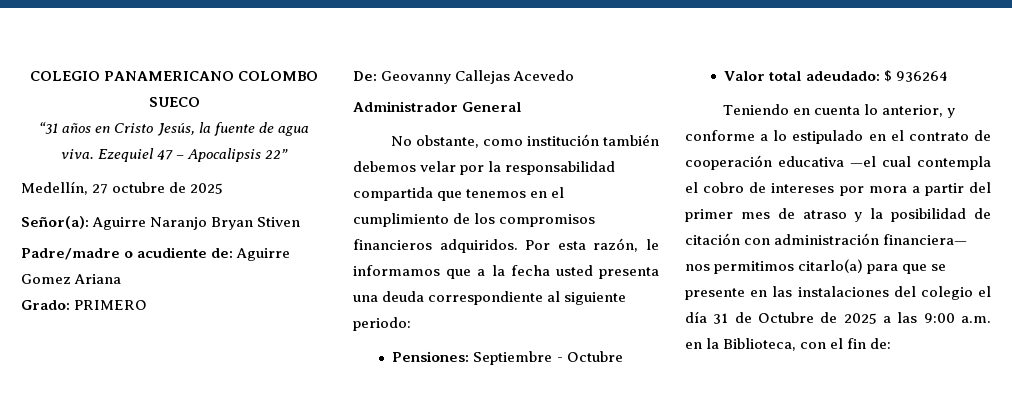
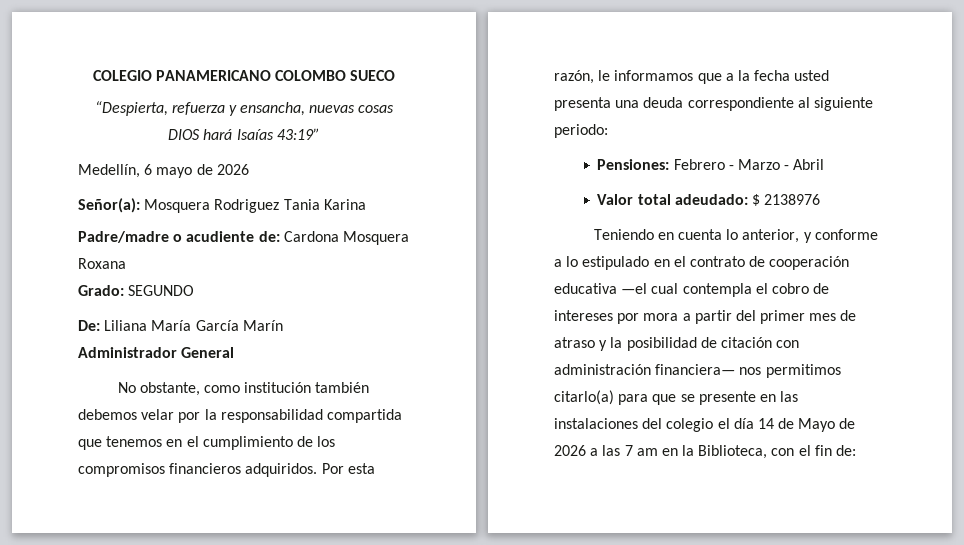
- “31 años en Cristo Jesús, la fuente de agua viva. Ezequiel 47 – Apocalipsis 22”
- Medellín, 27 octubre de 2025
- Señor(a): Aguirre Naranjo Bryan Stiven
+ “Despierta, refuerza y ensancha, nuevas cosas DIOS hará Isaías 43:19”
+ Medellín, 6 mayo de 2026
+ Señor(a): Mosquera Rodriguez Tania Karina
- Padre/madre o acudiente de: Aguirre Gomez Ariana
+ Padre/madre o acudiente de: Cardona Mosquera Roxana
- Grado: PRIMERO
+ Grado: SEGUNDO
- De: Geovanny Callejas Acevedo
+ De: Liliana María García Marín
- Pensiones: Septiembre - Octubre
+ Pensiones: Febrero - Marzo - Abril
- Valor total adeudado: $ 936264
+ Valor total adeudado: $ 2138976
- Teniendo en cuenta lo anterior, y conforme a lo estipulado en el contrato de cooperación educativa —el cual contempla el cobro de intereses por mora a partir del primer mes de atraso y la posibilidad de citación con administración financiera— nos permitimos citarlo(a) para que se presente en las instalaciones del colegio el día 31 de Octubre de 2025 a las 9:00 a.m. en la Biblioteca, con el fin de:
+ Teniendo en cuenta lo anterior, y conforme a lo estipulado en el contrato de cooperación educativa —el cual contempla el cobro de intereses por mora a partir del primer mes de atraso y la posibilidad de citación con administración financiera— nos permitimos citarlo(a) para que se presente en las instalaciones del colegio el día 14 de Mayo de 2026 a las 7 am en la Biblioteca, con el fin de:

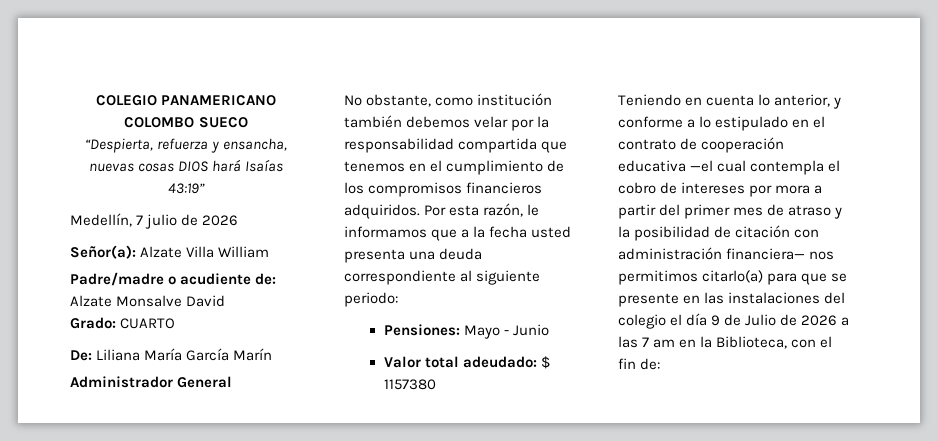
- Medellín, 6 mayo de 2026
+ Medellín, 7 julio de 2026
- Señor(a): Mosquera Rodriguez Tania Karina
+ Señor(a): Alzate Villa William
- Padre/madre o acudiente de: Cardona Mosquera Roxana
+ Padre/madre o acudiente de: Alzate Monsalve David
- Grado: SEGUNDO
+ Grado: CUARTO
- Pensiones: Febrero - Marzo - Abril
+ Pensiones: Mayo - Junio
- Valor total adeudado: $ 2138976
+ Valor total adeudado: $ 1157380
- Teniendo en cuenta lo anterior, y conforme a lo estipulado en el contrato de cooperación educativa —el cual contempla el cobro de intereses por mora a partir del primer mes de atraso y la posibilidad de citación con administración financiera— nos permitimos citarlo(a) para que se presente en las instalaciones del colegio el día 14 de Mayo de 2026 a las 7 am en la Biblioteca, con el fin de:
+ Teniendo en cuenta lo anterior, y conforme a lo estipulado en el contrato de cooperación educativa —el cual contempla el cobro de intereses por mora a partir del primer mes de atraso y la posibilidad de citación con administración financiera— nos permitimos citarlo(a) para que se presente en las instalaciones del colegio el día 9 de Julio de 2026 a las 7 am en la Biblioteca, con el fin de:

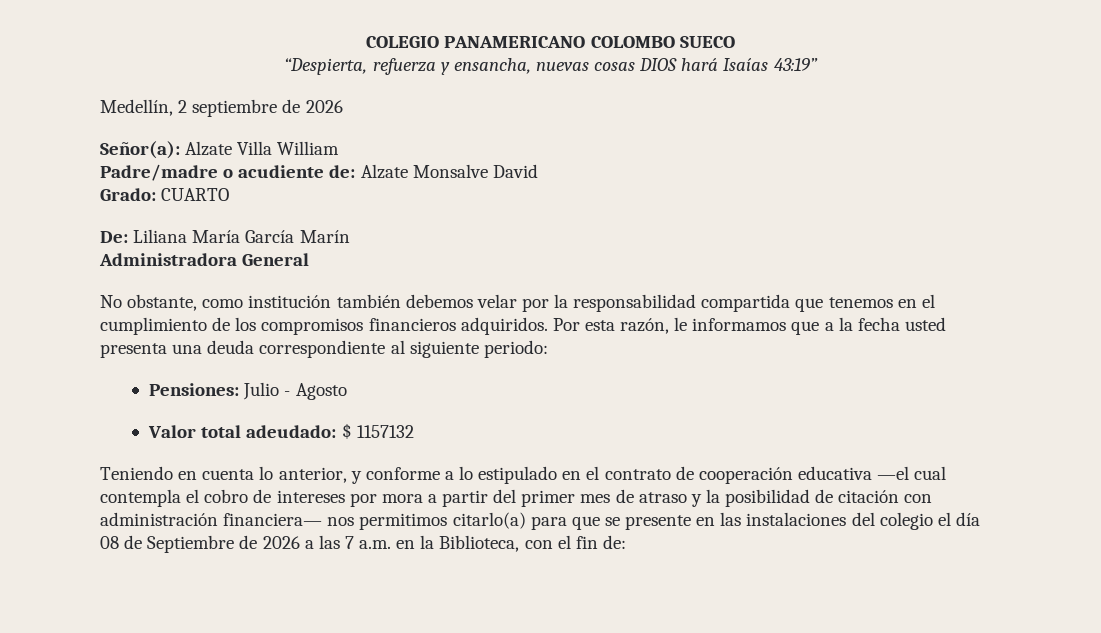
- Medellín, 7 julio de 2026
+ Medellín, 2 septiembre de 2026
- Administrador General
+ Administradora General
- Pensiones: Mayo - Junio
+ Pensiones: Julio - Agosto
- Valor total adeudado: $ 1157380
+ Valor total adeudado: $ 1157132
- Teniendo en cuenta lo anterior, y conforme a lo estipulado en el contrato de cooperación educativa —el cual contempla el cobro de intereses por mora a partir del primer mes de atraso y la posibilidad de citación con administración financiera— nos permitimos citarlo(a) para que se presente en las instalaciones del colegio el día 9 de Julio de 2026 a las 7 am en la Biblioteca, con el fin de:
+ Teniendo en cuenta lo anterior, y conforme a lo estipulado en el contrato de cooperación educativa —el cual contempla el cobro de intereses por mora a partir del primer mes de atraso y la posibilidad de citación con administración financiera— nos permitimos citarlo(a) para que se presente en las instalaciones del colegio el día 08 de Septiembre de 2026 a las 7 a.m. en la Biblioteca, con el fin de:

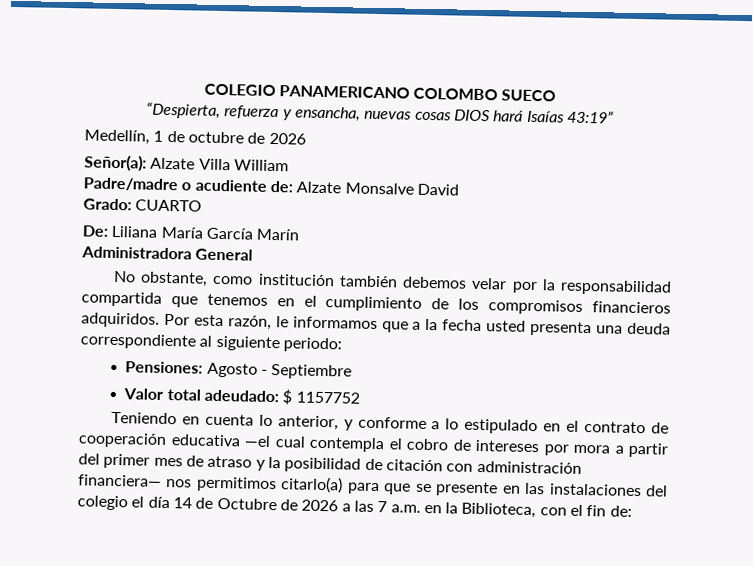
- Medellín, 2 septiembre de 2026
+ Medellín, 1 de octubre de 2026
- Pensiones: Julio - Agosto
+ Pensiones: Agosto - Septiembre
- Valor total adeudado: $ 1157132
+ Valor total adeudado: $ 1157752
- Teniendo en cuenta lo anterior, y conforme a lo estipulado en el contrato de cooperación educativa —el cual contempla el cobro de intereses por mora a partir del primer mes de atraso y la posibilidad de citación con administración financiera— nos permitimos citarlo(a) para que se presente en las instalaciones del colegio el día 08 de Septiembre de 2026 a las 7 a.m. en la Biblioteca, con el fin de:
+ Teniendo en cuenta lo anterior, y conforme a lo estipulado en el contrato de cooperación educativa —el cual contempla el cobro de intereses por mora a partir del primer mes de atraso y la posibilidad de citación con administración financiera— nos permitimos citarlo(a) para que se presente en las instalaciones del colegio el día 14 de Octubre de 2026 a las 7 a.m. en la Biblioteca, con el fin de:

